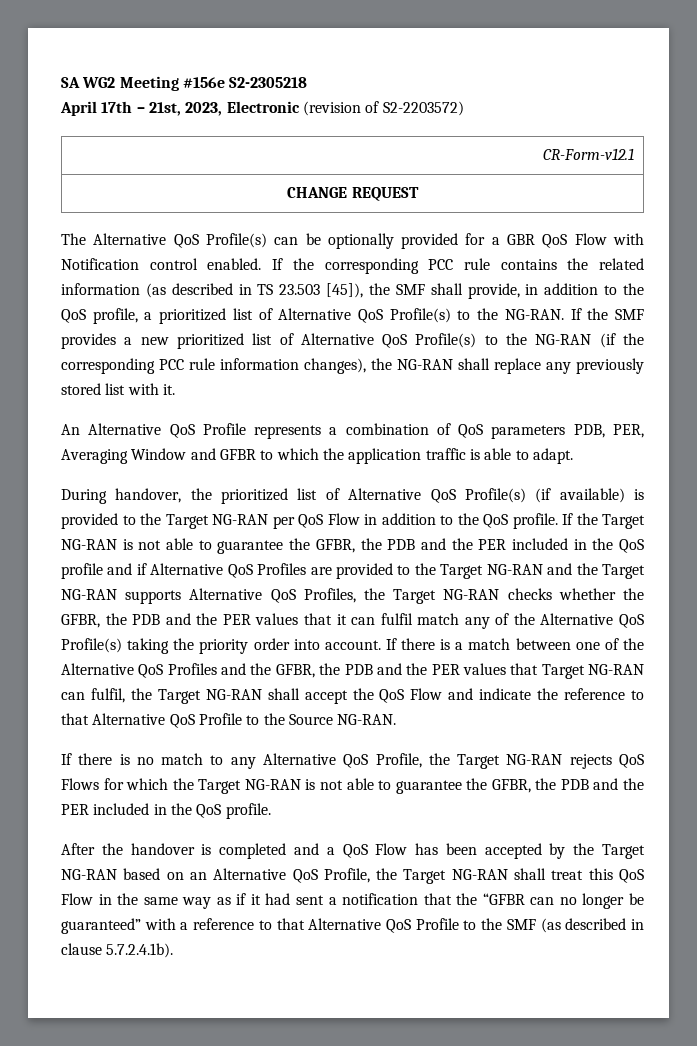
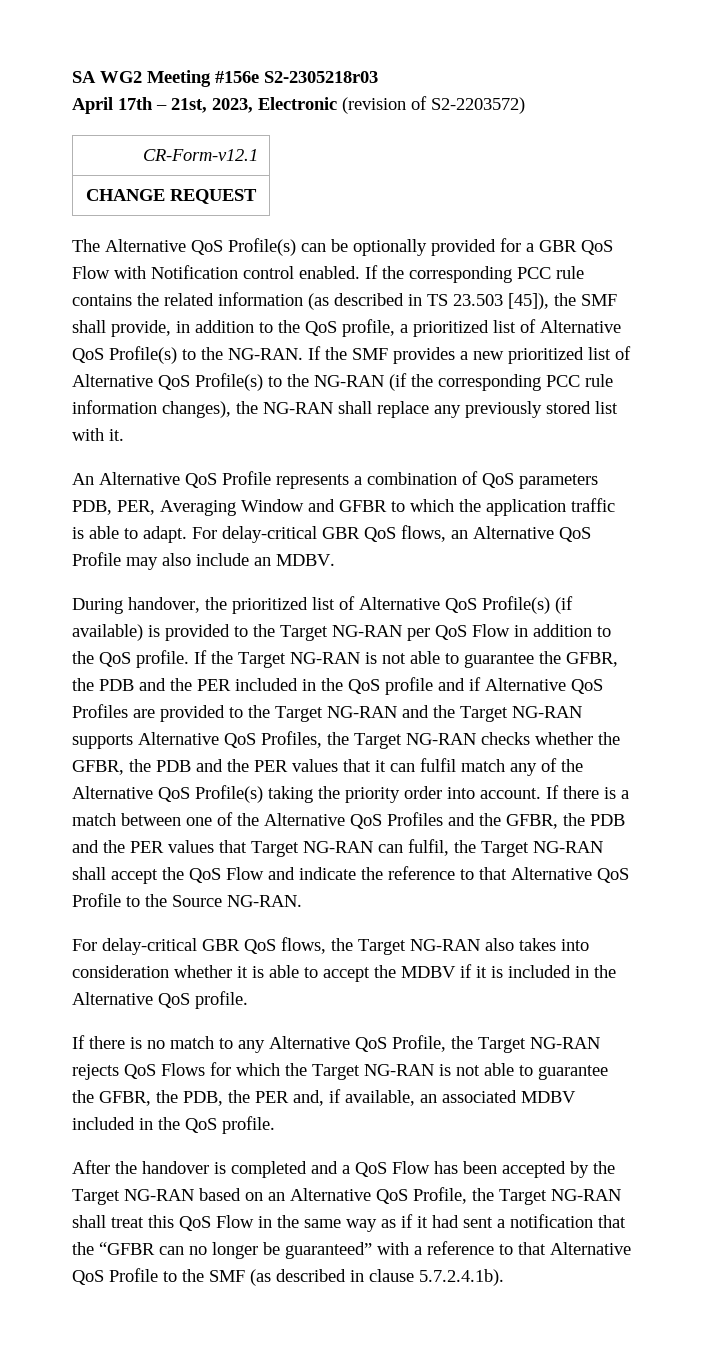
- SA WG2 Meeting #156e S2-2305218
+ SA WG2 Meeting #156e S2-2305218r03
+ For delay-critical GBR QoS flows, an Alternative QoS Profile may also include an MDBV.
+ For delay-critical GBR QoS flows, the Target NG-RAN also takes into consideration whether it is able to accept the MDBV if it is included in the Alternative QoS profile.
- If there is no match to any Alternative QoS Profile, the Target NG-RAN rejects QoS Flows for which the Target NG-RAN is not able to guarantee the GFBR, the PDB and the PER included in the QoS profile.
+ If there is no match to any Alternative QoS Profile, the Target NG-RAN rejects QoS Flows for which the Target NG-RAN is not able to guarantee the GFBR, the PDB, the PER and, if available, an associated MDBV included in the QoS profile.

